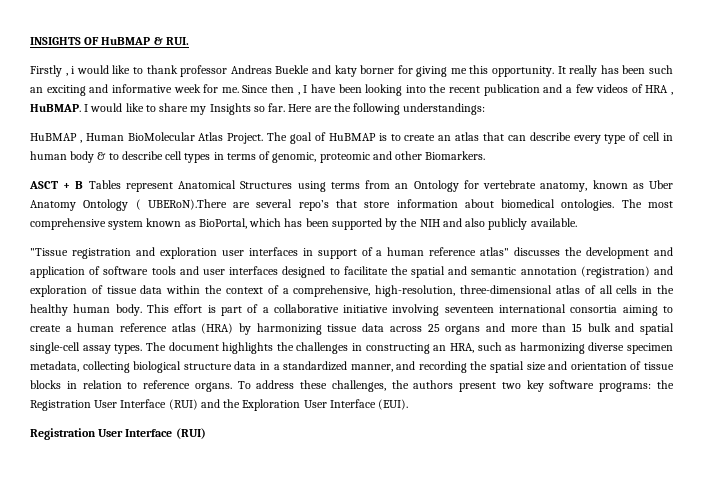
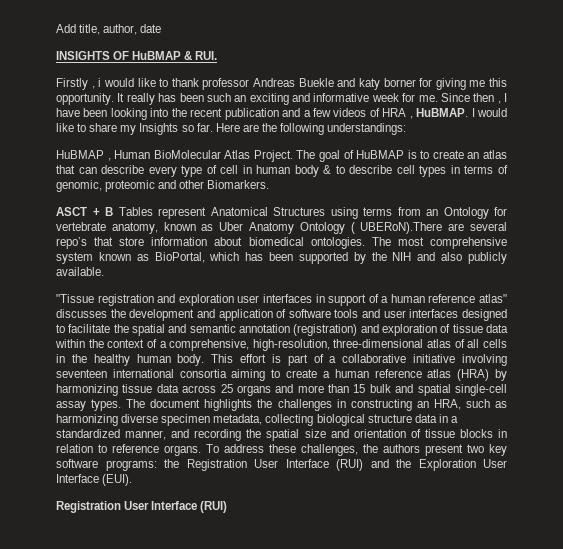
+ Add title, author, date

